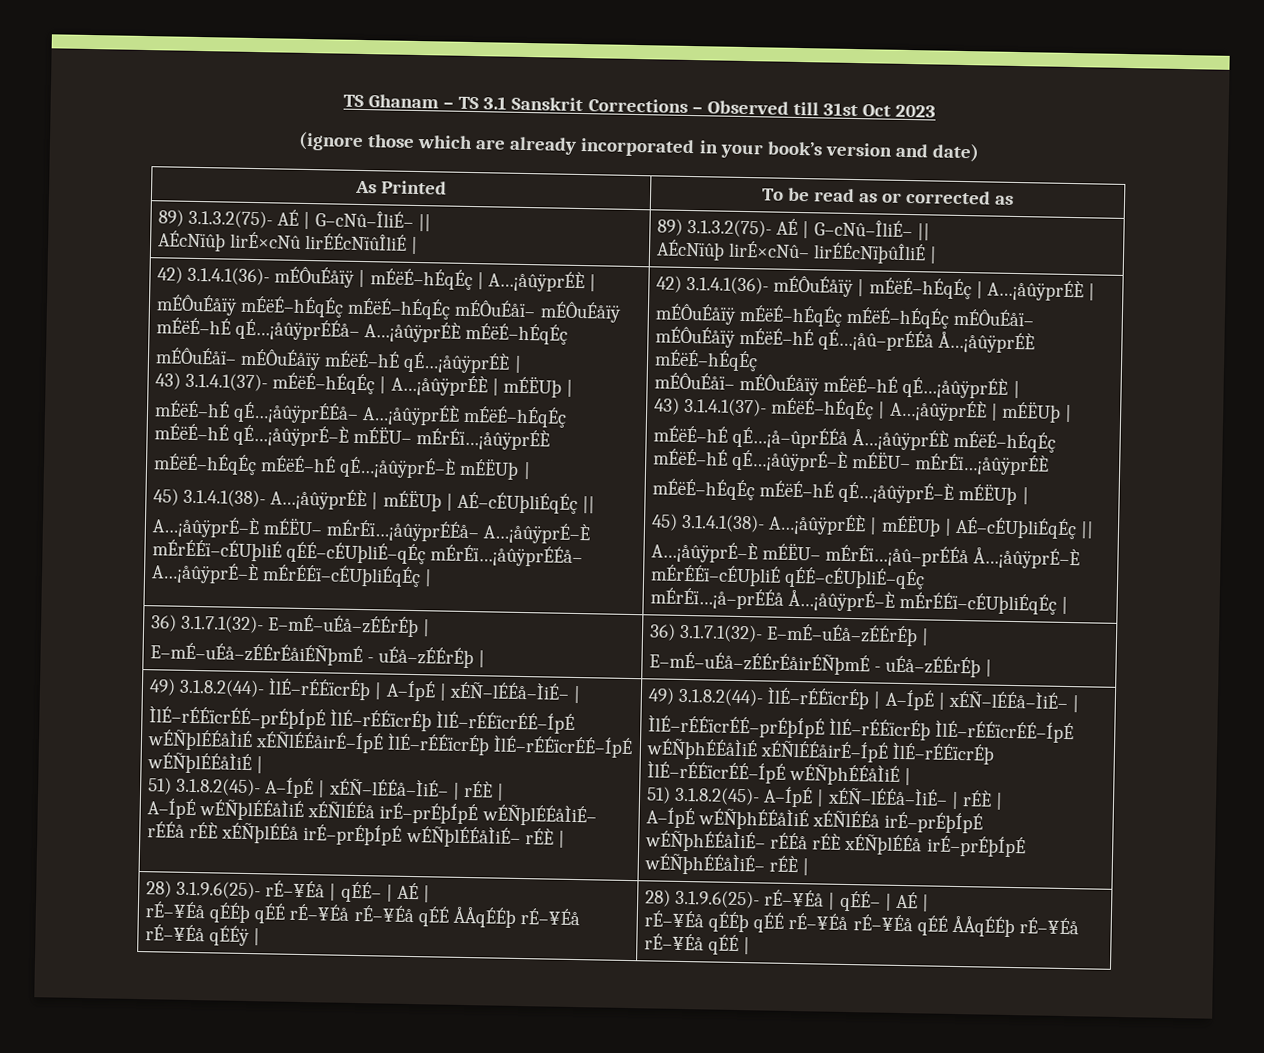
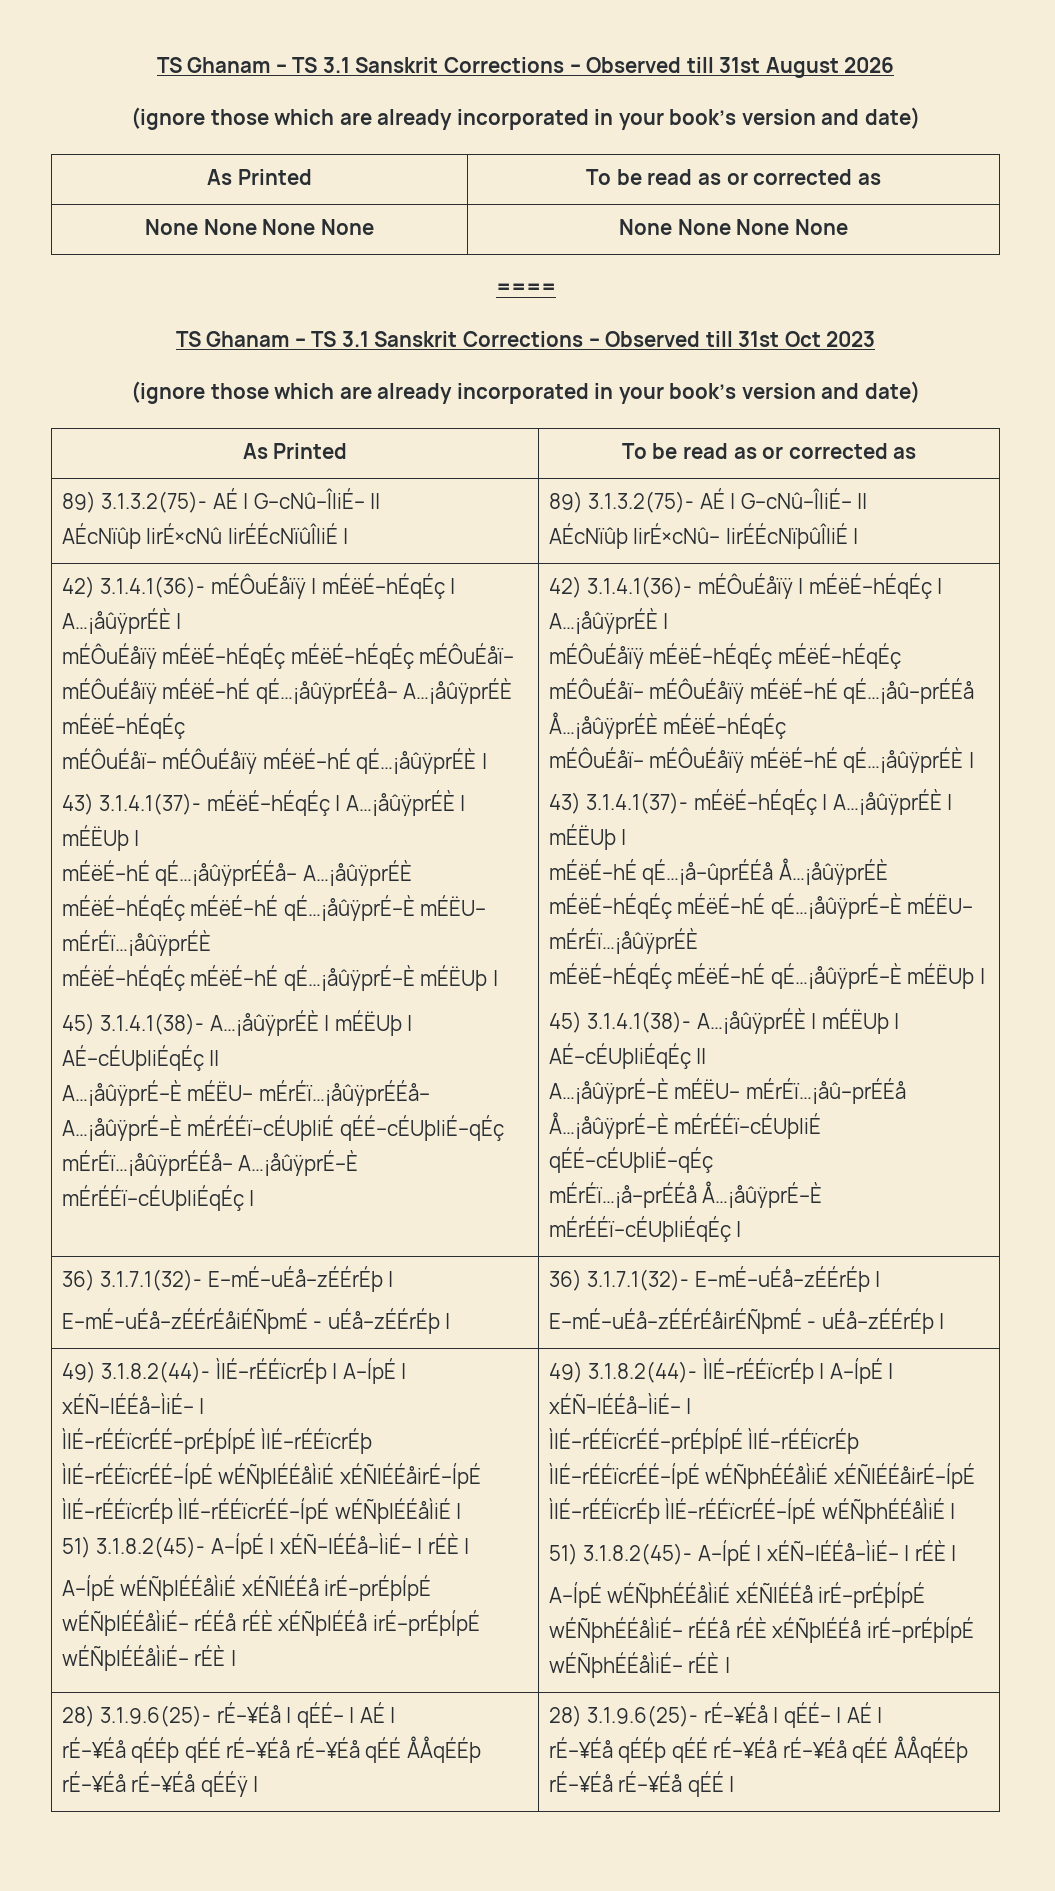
+ TS Ghanam – TS 3.1 Sanskrit Corrections – Observed till 31st August 2026
+ (ignore those which are already incorporated in your book’s version and date)
+ As Printed | To be read as or corrected as
+ None None None None | None None None None
+ ====

